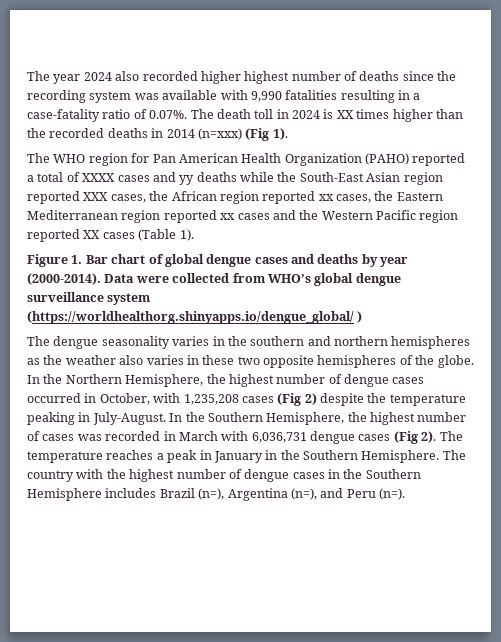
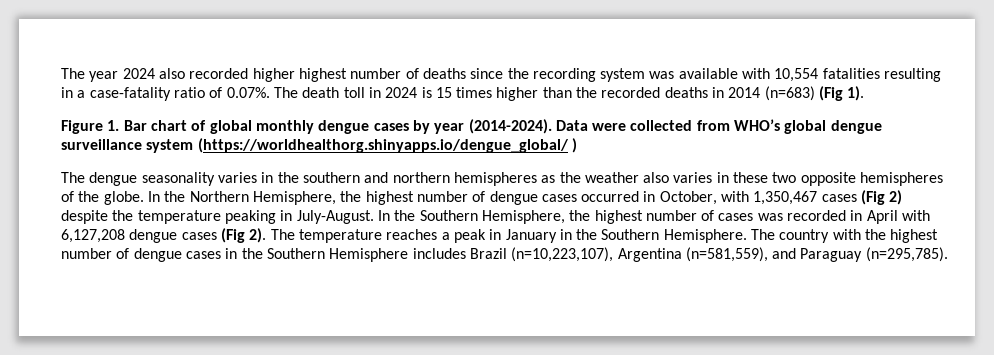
- The year 2024 also recorded higher highest number of deaths since the recording system was available with 9,990 fatalities resulting in a case-fatality ratio of 0.07%. The death toll in 2024 is XX times higher than the recorded deaths in 2014 (n=xxx) (Fig 1).
+ The year 2024 also recorded higher highest number of deaths since the recording system was available with 10,554 fatalities resulting in a case-fatality ratio of 0.07%. The death toll in 2024 is 15 times higher than the recorded deaths in 2014 (n=683) (Fig 1).
- The WHO region for Pan American Health Organization (PAHO) reported a total of XXXX cases and yy deaths while the South-East Asian region reported XXX cases, the African region reported xx cases, the Eastern Mediterranean region reported xx cases and the Western Pacific region reported XX cases (Table 1).
- Figure 1. Bar chart of global dengue cases and deaths by year (2000-2014).
+ Figure 1. Bar chart of global monthly dengue cases by year (2014-2024).
- In the Northern Hemisphere, the highest number of dengue cases occurred in October, with 1,235,208 cases (Fig 2) despite the temperature peaking in July-August.
+ In the Northern Hemisphere, the highest number of dengue cases occurred in October, with 1,350,467 cases (Fig 2) despite the temperature peaking in July-August.
- In the Southern Hemisphere, the highest number of cases was recorded in March with 6,036,731 dengue cases (Fig 2).
+ In the Southern Hemisphere, the highest number of cases was recorded in April with 6,127,208 dengue cases (Fig 2).
- The country with the highest number of dengue cases in the Southern Hemisphere includes Brazil (n=), Argentina (n=), and Peru (n=).
+ The country with the highest number of dengue cases in the Southern Hemisphere includes Brazil (n=10,223,107), Argentina (n=581,559), and Paraguay (n=295,785).

